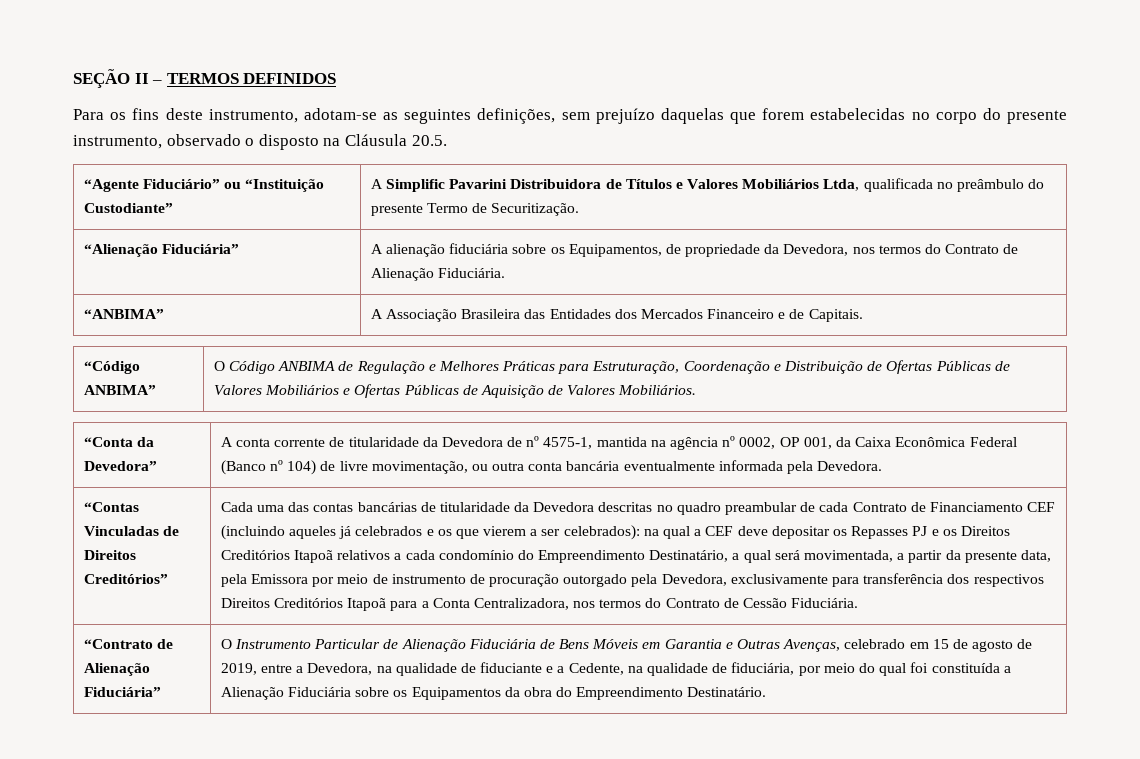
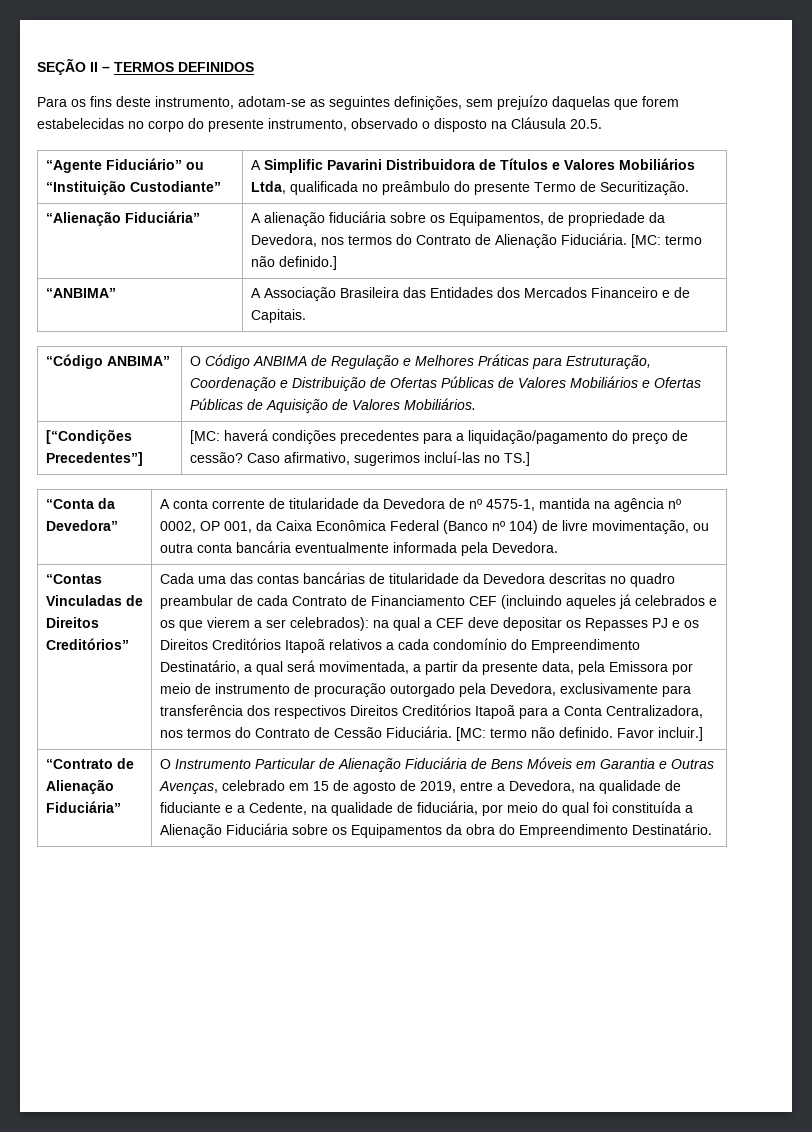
- “Alienação Fiduciária” | A alienação fiduciária sobre os Equipamentos, de propriedade da Devedora, nos termos do Contrato de Alienação Fiduciária.
+ “Alienação Fiduciária” | A alienação fiduciária sobre os Equipamentos, de propriedade da Devedora, nos termos do Contrato de Alienação Fiduciária. [MC: termo não definido.]
+ [“Condições Precedentes”] | [MC: haverá condições precedentes para a liquidação/pagamento do preço de cessão? Caso afirmativo, sugerimos incluí-las no TS.]
+ [MC: termo não definido. Favor incluir.]

